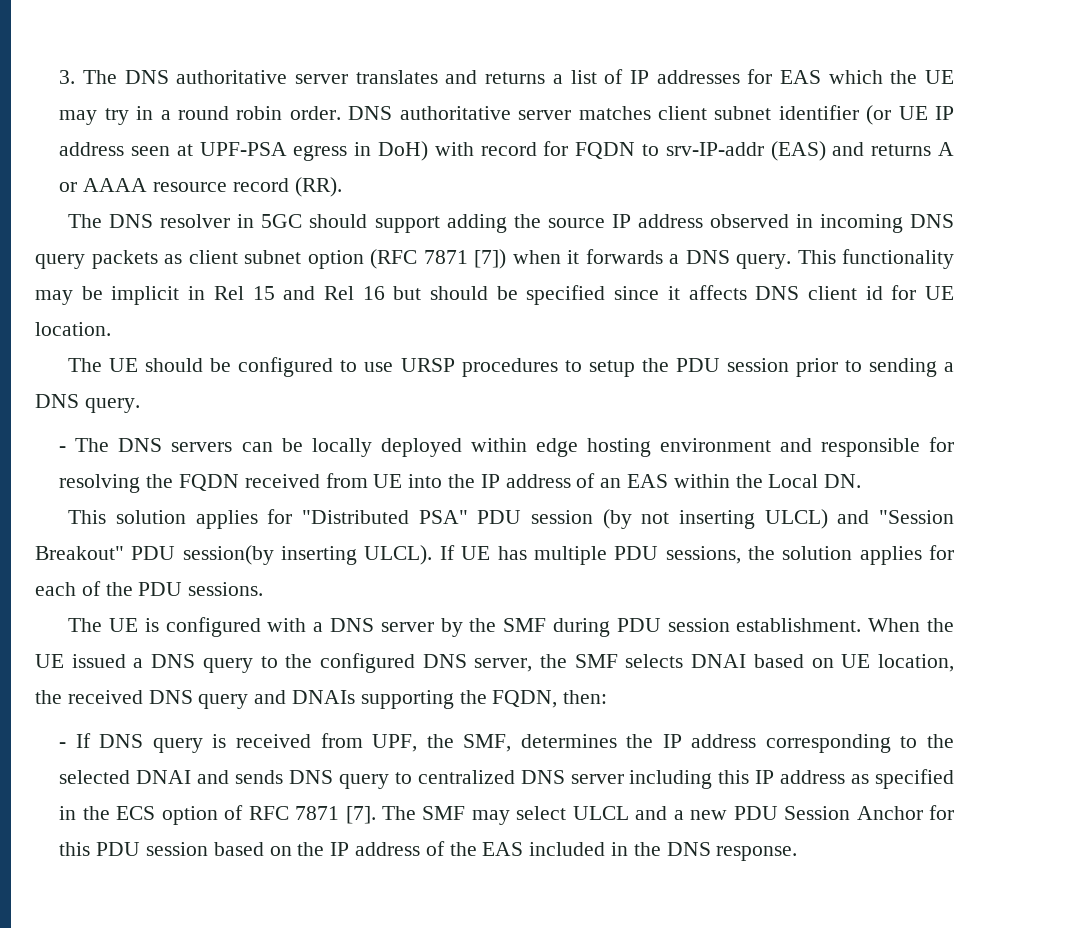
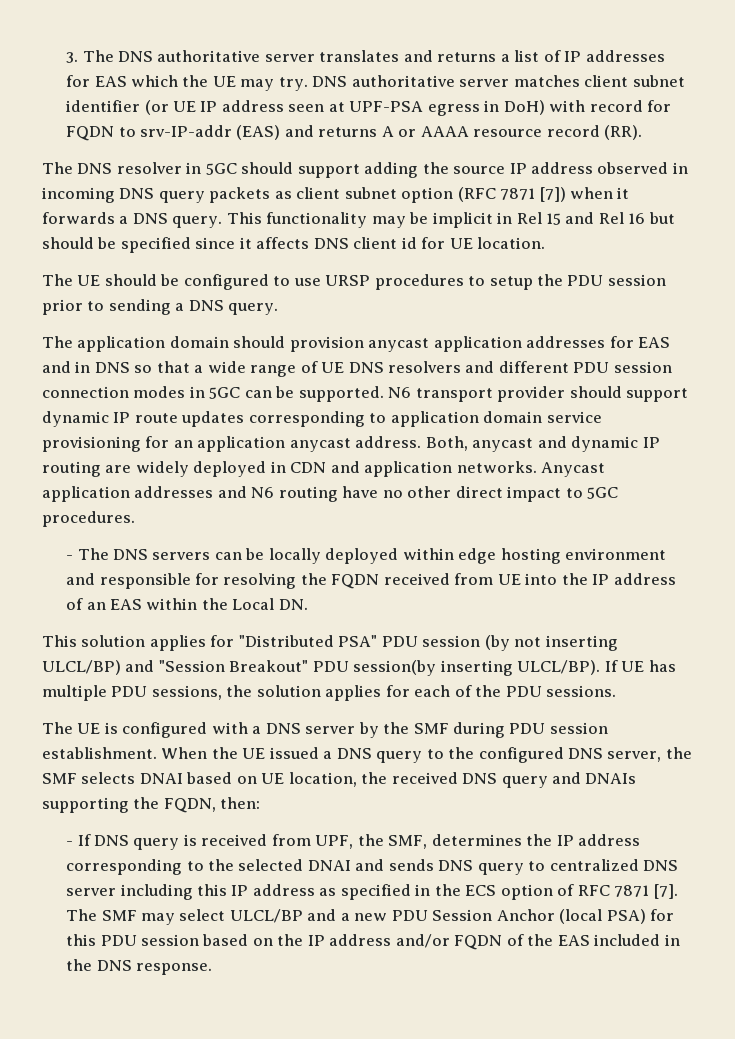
- 3. The DNS authoritative server translates and returns a list of IP addresses for EAS which the UE may try in a round robin order.
+ 3. The DNS authoritative server translates and returns a list of IP addresses for EAS which the UE may try.
+ The application domain should provision anycast application addresses for EAS and in DNS so that a wide range of UE DNS resolvers and different PDU session connection modes in 5GC can be supported. N6 transport provider should support dynamic IP route updates corresponding to application domain service provisioning for an application anycast address. Both, anycast and dynamic IP routing are widely deployed in CDN and application networks. Anycast application addresses and N6 routing have no other direct impact to 5GC procedures.
- This solution applies for "Distributed PSA" PDU session (by not inserting ULCL) and "Session Breakout" PDU session(by inserting ULCL).
+ This solution applies for "Distributed PSA" PDU session (by not inserting ULCL/BP) and "Session Breakout" PDU session(by inserting ULCL/BP).
- The SMF may select ULCL and a new PDU Session Anchor for this PDU session based on the IP address of the EAS included in the DNS response.
+ The SMF may select ULCL/BP and a new PDU Session Anchor (local PSA) for this PDU session based on the IP address and/or FQDN of the EAS included in the DNS response.

